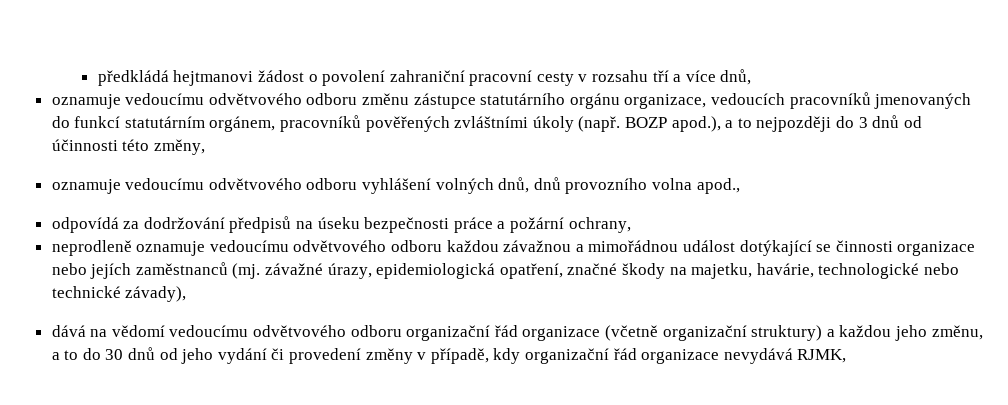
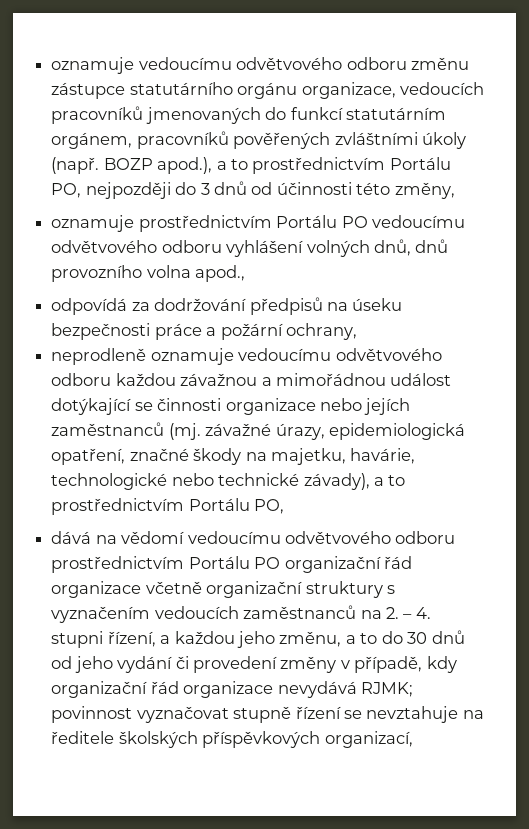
- předkládá hejtmanovi žádost o povolení zahraniční pracovní cesty v rozsahu tří a více dnů,
- BOZP apod.), a to nejpozději do 3 dnů od účinnosti této změny,
+ BOZP apod.), a to prostřednictvím Portálu PO, nejpozději do 3 dnů od účinnosti této změny,
- oznamuje vedoucímu odvětvového odboru vyhlášení volných dnů, dnů provozního volna apod.,
+ oznamuje prostřednictvím Portálu PO vedoucímu odvětvového odboru vyhlášení volných dnů, dnů provozního volna apod.,
- neprodleně oznamuje vedoucímu odvětvového odboru každou závažnou a mimořádnou událost dotýkající se činnosti organizace nebo jejích zaměstnanců (mj. závažné úrazy, epidemiologická opatření, značné škody na majetku, havárie, technologické nebo technické závady),
+ neprodleně oznamuje vedoucímu odvětvového odboru každou závažnou a mimořádnou událost dotýkající se činnosti organizace nebo jejích zaměstnanců (mj. závažné úrazy, epidemiologická opatření, značné škody na majetku, havárie, technologické nebo technické závady), a to prostřednictvím Portálu PO,
- dává na vědomí vedoucímu odvětvového odboru organizační řád organizace (včetně organizační struktury) a každou jeho změnu, a to do 30 dnů od jeho vydání či provedení změny v případě, kdy organizační řád organizace nevydává RJMK,
+ dává na vědomí vedoucímu odvětvového odboru prostřednictvím Portálu PO organizační řád organizace včetně organizační struktury s vyznačením vedoucích zaměstnanců na 2. – 4. stupni řízení, a každou jeho změnu, a to do 30 dnů od jeho vydání či provedení změny v případě, kdy organizační řád organizace nevydává RJMK; povinnost vyznačovat stupně řízení se nevztahuje na ředitele školských příspěvkových organizací,

